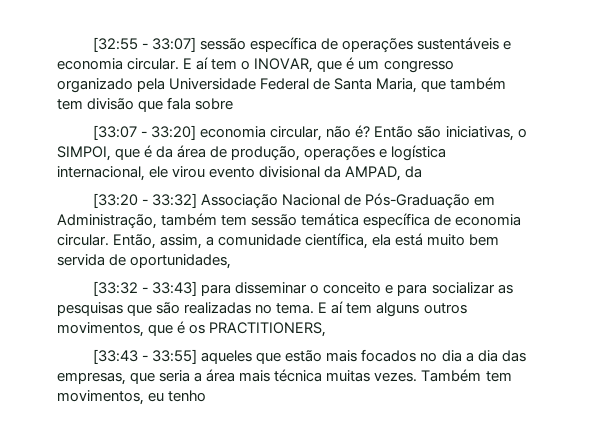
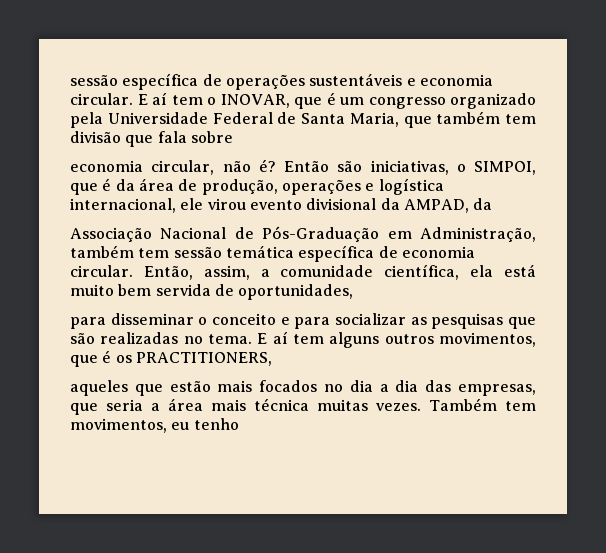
- [32:55 - 33:07] sessão específica de operações sustentáveis e economia circular.
+ sessão específica de operações sustentáveis e economia circular.
- [33:07 - 33:20] economia circular, não é?
+ economia circular, não é?
- [33:20 - 33:32] Associação Nacional de Pós-Graduação em Administração, também tem sessão temática específica de economia circular.
+ Associação Nacional de Pós-Graduação em Administração, também tem sessão temática específica de economia circular.
- [33:32 - 33:43] para disseminar o conceito e para socializar as pesquisas que são realizadas no tema.
+ para disseminar o conceito e para socializar as pesquisas que são realizadas no tema.
- [33:43 - 33:55] aqueles que estão mais focados no dia a dia das empresas, que seria a área mais técnica muitas vezes.
+ aqueles que estão mais focados no dia a dia das empresas, que seria a área mais técnica muitas vezes.

